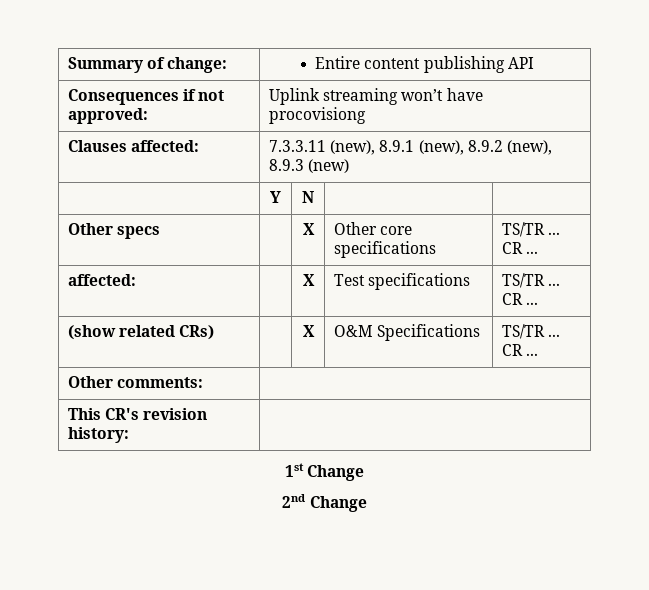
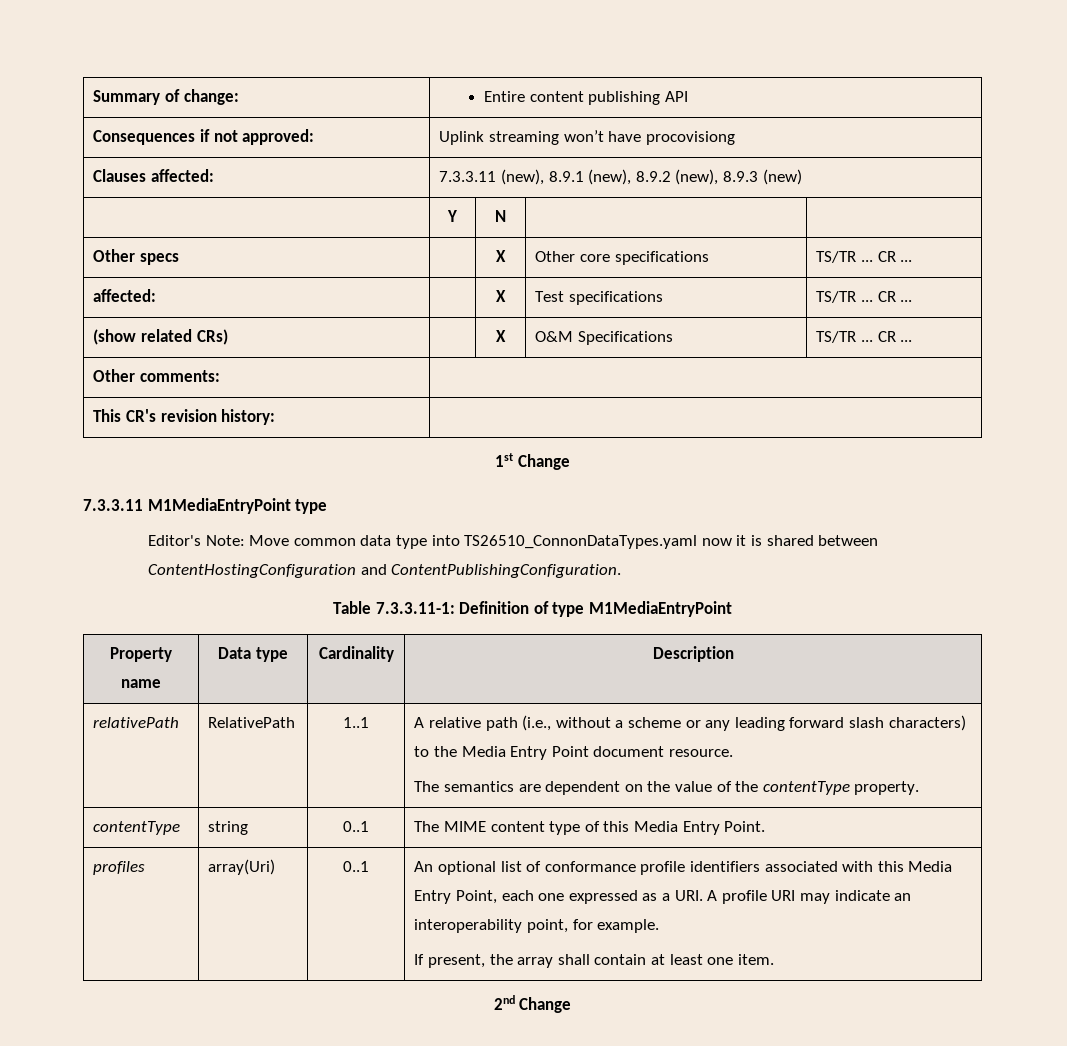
+ 7.3.3.11 M1MediaEntryPoint type
+ Editor's Note: Move common data type into TS26510_ConnonDataTypes.yaml now it is shared between ContentHostingConfiguration and ContentPublishingConfiguration.
+ Table 7.3.3.11-1: Definition of type M1MediaEntryPoint
+ Property name | Data type | Cardinality | Description
+ relativePath | RelativePath | 1..1 | A relative path (i.e., without a scheme or any leading forward slash characters) to the Media Entry Point document resource.
+ The semantics are dependent on the value of the contentType property.
+ contentType | string | 0..1 | The MIME content type of this Media Entry Point.
+ profiles | array(Uri) | 0..1 | An optional list of conformance profile identifiers associated with this Media Entry Point, each one expressed as a URI. A profile URI may indicate an interoperability point, for example.
+ If present, the array shall contain at least one item.

